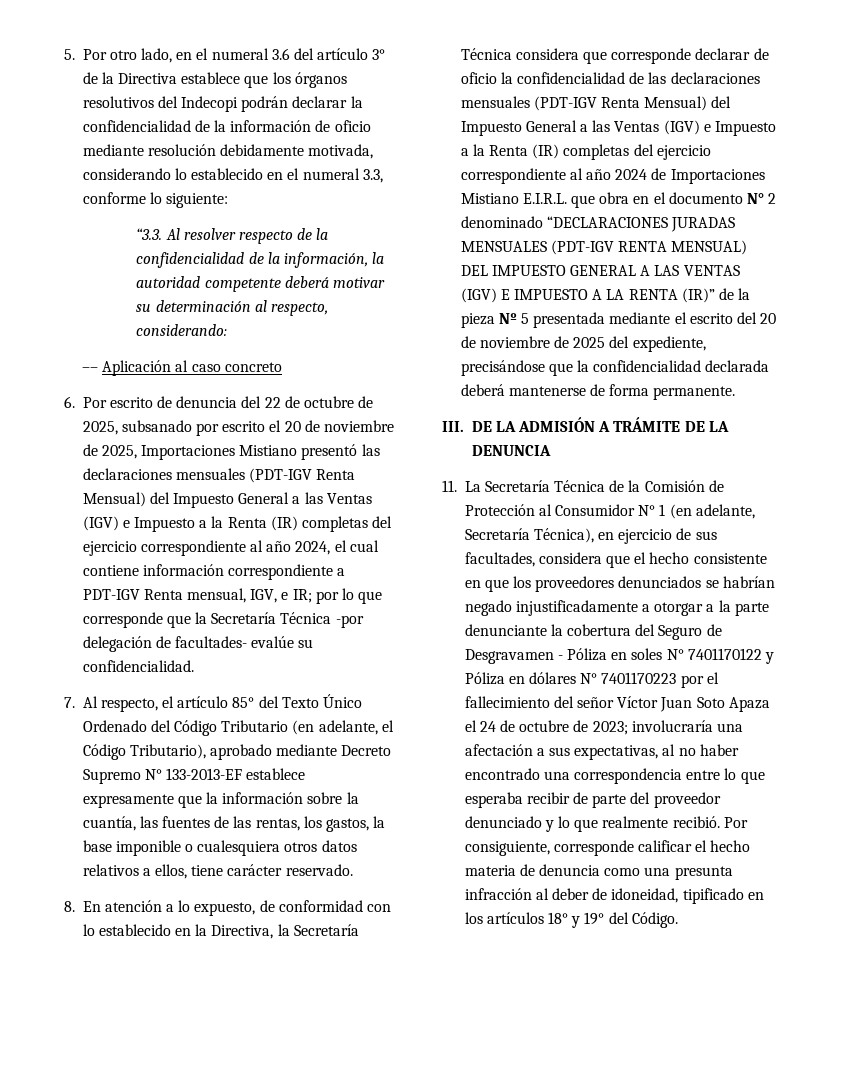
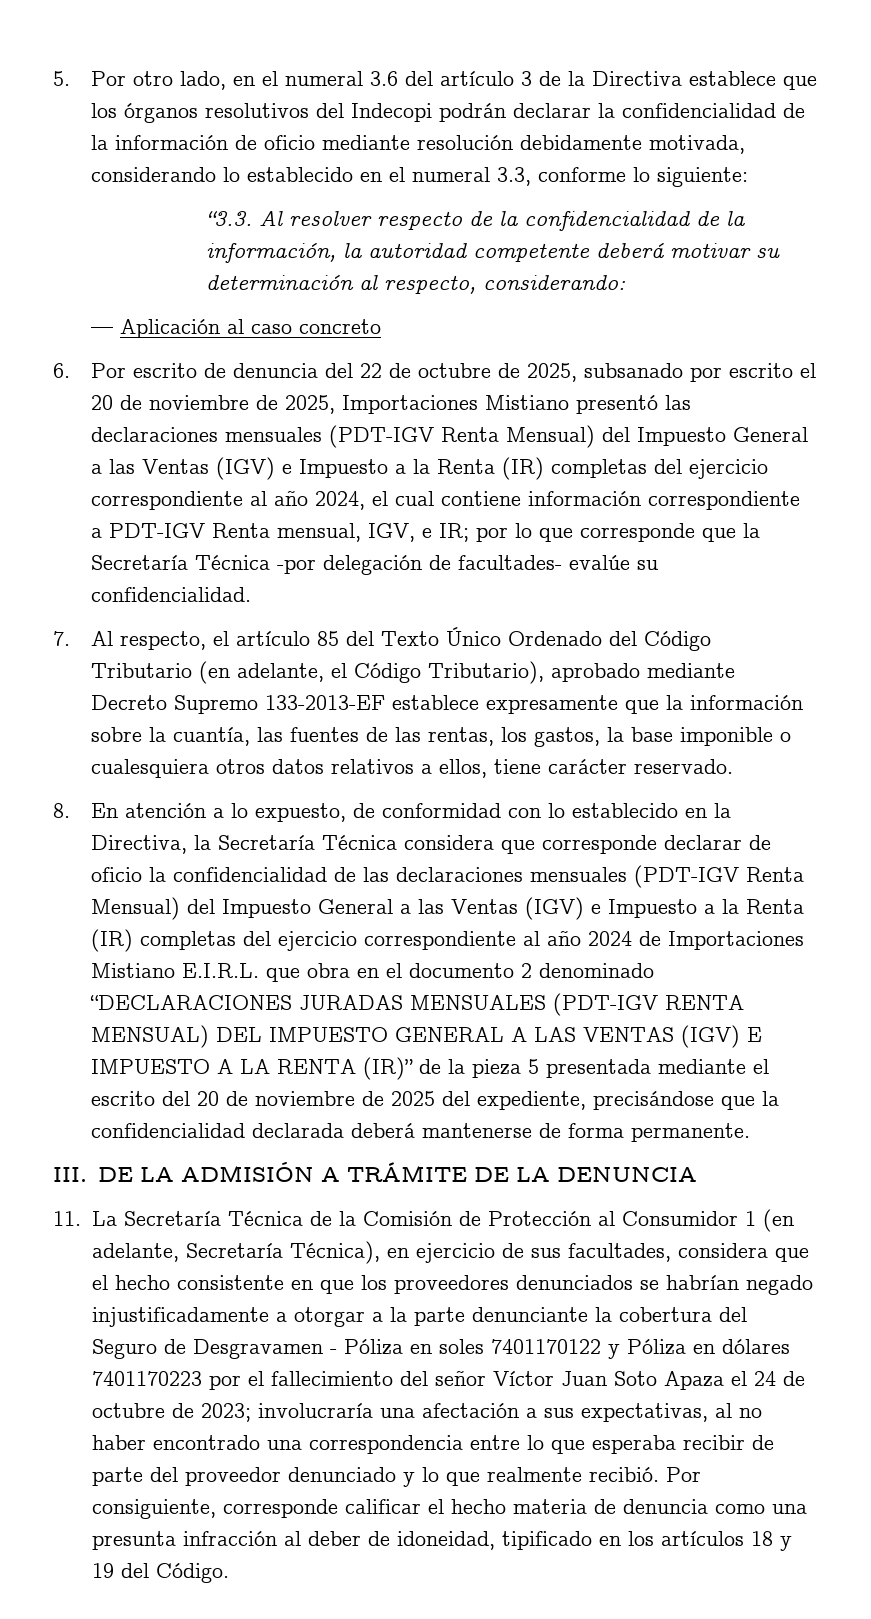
- 5. Por otro lado, en el numeral 3.6 del artículo 3° de la Directiva establece que los órganos resolutivos del Indecopi podrán declarar la confidencialidad de la información de oficio mediante resolución debidamente motivada, considerando lo establecido en el numeral 3.3, conforme lo siguiente:
+ 5. Por otro lado, en el numeral 3.6 del artículo 3 de la Directiva establece que los órganos resolutivos del Indecopi podrán declarar la confidencialidad de la información de oficio mediante resolución debidamente motivada, considerando lo establecido en el numeral 3.3, conforme lo siguiente:
- 7. Al respecto, el artículo 85° del Texto Único Ordenado del Código Tributario (en adelante, el Código Tributario), aprobado mediante Decreto Supremo N° 133-2013-EF establece expresamente que la información sobre la cuantía, las fuentes de las rentas, los gastos, la base imponible o cualesquiera otros datos relativos a ellos, tiene carácter reservado.
+ 7. Al respecto, el artículo 85 del Texto Único Ordenado del Código Tributario (en adelante, el Código Tributario), aprobado mediante Decreto Supremo 133-2013-EF establece expresamente que la información sobre la cuantía, las fuentes de las rentas, los gastos, la base imponible o cualesquiera otros datos relativos a ellos, tiene carácter reservado.
- 8. En atención a lo expuesto, de conformidad con lo establecido en la Directiva, la Secretaría Técnica considera que corresponde declarar de oficio la confidencialidad de las declaraciones mensuales (PDT-IGV Renta Mensual) del Impuesto General a las Ventas (IGV) e Impuesto a la Renta (IR) completas del ejercicio correspondiente al año 2024 de Importaciones Mistiano E.I.R.L. que obra en el documento N° 2 denominado “DECLARACIONES JURADAS MENSUALES (PDT-IGV RENTA MENSUAL) DEL IMPUESTO GENERAL A LAS VENTAS (IGV) E IMPUESTO A LA RENTA (IR)” de la pieza Nº 5 presentada mediante el escrito del 20 de noviembre de 2025 del expediente, precisándose que la confidencialidad declarada deberá mantenerse de forma permanente.
+ 8. En atención a lo expuesto, de conformidad con lo establecido en la Directiva, la Secretaría Técnica considera que corresponde declarar de oficio la confidencialidad de las declaraciones mensuales (PDT-IGV Renta Mensual) del Impuesto General a las Ventas (IGV) e Impuesto a la Renta (IR) completas del ejercicio correspondiente al año 2024 de Importaciones Mistiano E.I.R.L. que obra en el documento 2 denominado “DECLARACIONES JURADAS MENSUALES (PDT-IGV RENTA MENSUAL) DEL IMPUESTO GENERAL A LAS VENTAS (IGV) E IMPUESTO A LA RENTA (IR)” de la pieza 5 presentada mediante el escrito del 20 de noviembre de 2025 del expediente, precisándose que la confidencialidad declarada deberá mantenerse de forma permanente.
- 11. La Secretaría Técnica de la Comisión de Protección al Consumidor N° 1 (en adelante, Secretaría Técnica), en ejercicio de sus facultades, considera que el hecho consistente en que los proveedores denunciados se habrían negado injustificadamente a otorgar a la parte denunciante la cobertura del Seguro de Desgravamen - Póliza en soles N° 7401170122 y Póliza en dólares N° 7401170223 por el fallecimiento del señor Víctor Juan Soto Apaza el 24 de octubre de 2023;
+ 11. La Secretaría Técnica de la Comisión de Protección al Consumidor 1 (en adelante, Secretaría Técnica), en ejercicio de sus facultades, considera que el hecho consistente en que los proveedores denunciados se habrían negado injustificadamente a otorgar a la parte denunciante la cobertura del Seguro de Desgravamen - Póliza en soles 7401170122 y Póliza en dólares 7401170223 por el fallecimiento del señor Víctor Juan Soto Apaza el 24 de octubre de 2023;
- Por consiguiente, corresponde calificar el hecho materia de denuncia como una presunta infracción al deber de idoneidad, tipificado en los artículos 18° y 19° del Código.
+ Por consiguiente, corresponde calificar el hecho materia de denuncia como una presunta infracción al deber de idoneidad, tipificado en los artículos 18 y 19 del Código.

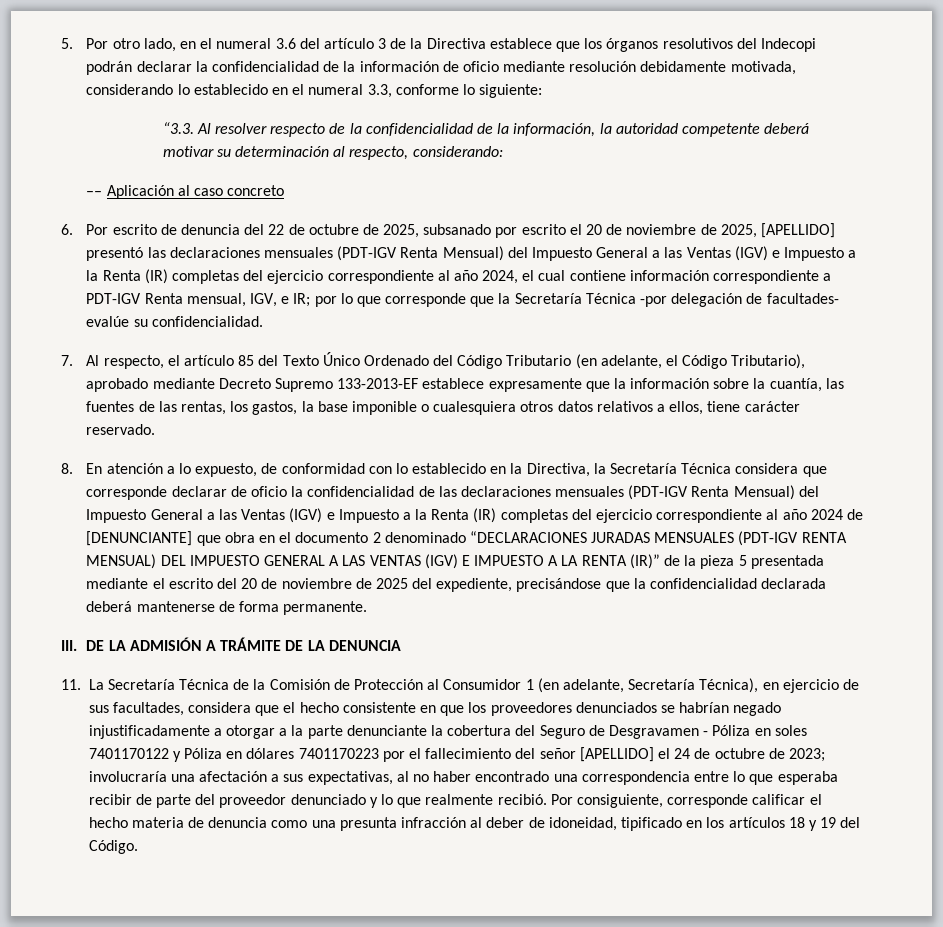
- 6. Por escrito de denuncia del 22 de octubre de 2025, subsanado por escrito el 20 de noviembre de 2025, Importaciones Mistiano presentó las declaraciones mensuales (PDT-IGV Renta Mensual) del Impuesto General a las Ventas (IGV) e Impuesto a la Renta (IR) completas del ejercicio correspondiente al año 2024, el cual contiene información correspondiente a PDT-IGV Renta mensual, IGV, e IR;
+ 6. Por escrito de denuncia del 22 de octubre de 2025, subsanado por escrito el 20 de noviembre de 2025, [APELLIDO] presentó las declaraciones mensuales (PDT-IGV Renta Mensual) del Impuesto General a las Ventas (IGV) e Impuesto a la Renta (IR) completas del ejercicio correspondiente al año 2024, el cual contiene información correspondiente a PDT-IGV Renta mensual, IGV, e IR;
- 8. En atención a lo expuesto, de conformidad con lo establecido en la Directiva, la Secretaría Técnica considera que corresponde declarar de oficio la confidencialidad de las declaraciones mensuales (PDT-IGV Renta Mensual) del Impuesto General a las Ventas (IGV) e Impuesto a la Renta (IR) completas del ejercicio correspondiente al año 2024 de Importaciones Mistiano E.I.R.L. que obra en el documento 2 denominado “DECLARACIONES JURADAS MENSUALES (PDT-IGV RENTA MENSUAL) DEL IMPUESTO GENERAL A LAS VENTAS (IGV) E IMPUESTO A LA RENTA (IR)” de la pieza 5 presentada mediante el escrito del 20 de noviembre de 2025 del expediente, precisándose que la confidencialidad declarada deberá mantenerse de forma permanente.
+ 8. En atención a lo expuesto, de conformidad con lo establecido en la Directiva, la Secretaría Técnica considera que corresponde declarar de oficio la confidencialidad de las declaraciones mensuales (PDT-IGV Renta Mensual) del Impuesto General a las Ventas (IGV) e Impuesto a la Renta (IR) completas del ejercicio correspondiente al año 2024 de [DENUNCIANTE] que obra en el documento 2 denominado “DECLARACIONES JURADAS MENSUALES (PDT-IGV RENTA MENSUAL) DEL IMPUESTO GENERAL A LAS VENTAS (IGV) E IMPUESTO A LA RENTA (IR)” de la pieza 5 presentada mediante el escrito del 20 de noviembre de 2025 del expediente, precisándose que la confidencialidad declarada deberá mantenerse de forma permanente.
- 11. La Secretaría Técnica de la Comisión de Protección al Consumidor 1 (en adelante, Secretaría Técnica), en ejercicio de sus facultades, considera que el hecho consistente en que los proveedores denunciados se habrían negado injustificadamente a otorgar a la parte denunciante la cobertura del Seguro de Desgravamen - Póliza en soles 7401170122 y Póliza en dólares 7401170223 por el fallecimiento del señor Víctor Juan Soto Apaza el 24 de octubre de 2023;
+ 11. La Secretaría Técnica de la Comisión de Protección al Consumidor 1 (en adelante, Secretaría Técnica), en ejercicio de sus facultades, considera que el hecho consistente en que los proveedores denunciados se habrían negado injustificadamente a otorgar a la parte denunciante la cobertura del Seguro de Desgravamen - Póliza en soles 7401170122 y Póliza en dólares 7401170223 por el fallecimiento del señor [APELLIDO] el 24 de octubre de 2023;

